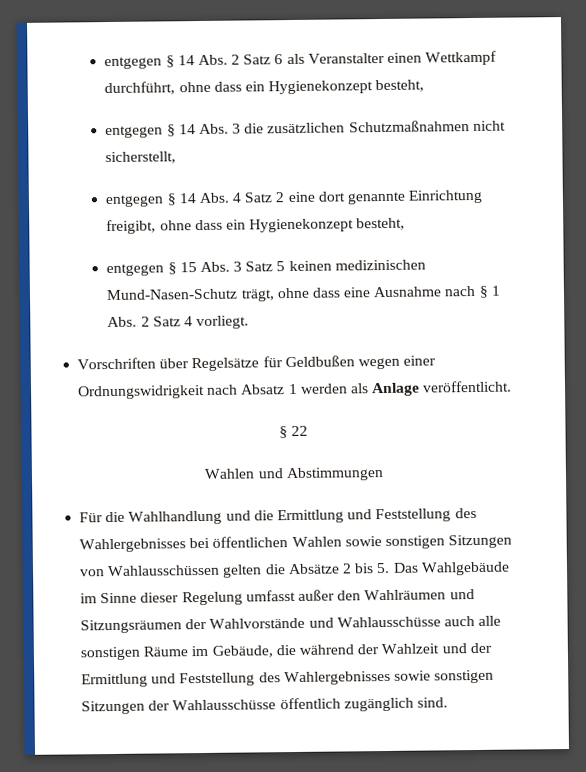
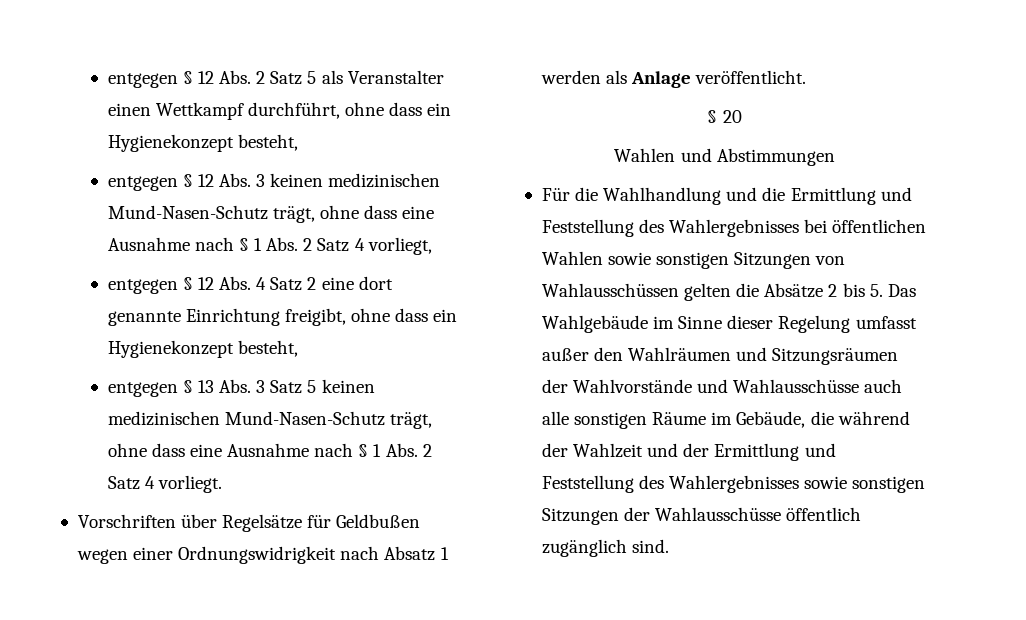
- entgegen § 14 Abs. 2 Satz 6 als Veranstalter einen Wettkampf durchführt, ohne dass ein Hygienekonzept besteht,
+ entgegen § 12 Abs. 2 Satz 5 als Veranstalter einen Wettkampf durchführt, ohne dass ein Hygienekonzept besteht,
- entgegen § 14 Abs. 3 die zusätzlichen Schutzmaßnahmen nicht sicherstellt,
- entgegen § 14 Abs. 4 Satz 2 eine dort genannte Einrichtung freigibt, ohne dass ein Hygienekonzept besteht,
+ entgegen § 12 Abs. 3 keinen medizinischen Mund-Nasen-Schutz trägt, ohne dass eine Ausnahme nach § 1 Abs. 2 Satz 4 vorliegt,
+ entgegen § 12 Abs. 4 Satz 2 eine dort genannte Einrichtung freigibt, ohne dass ein Hygienekonzept besteht,
- entgegen § 15 Abs. 3 Satz 5 keinen medizinischen Mund-Nasen-Schutz trägt, ohne dass eine Ausnahme nach § 1 Abs. 2 Satz 4 vorliegt.
+ entgegen § 13 Abs. 3 Satz 5 keinen medizinischen Mund-Nasen-Schutz trägt, ohne dass eine Ausnahme nach § 1 Abs. 2 Satz 4 vorliegt.
- § 22
+ § 20

